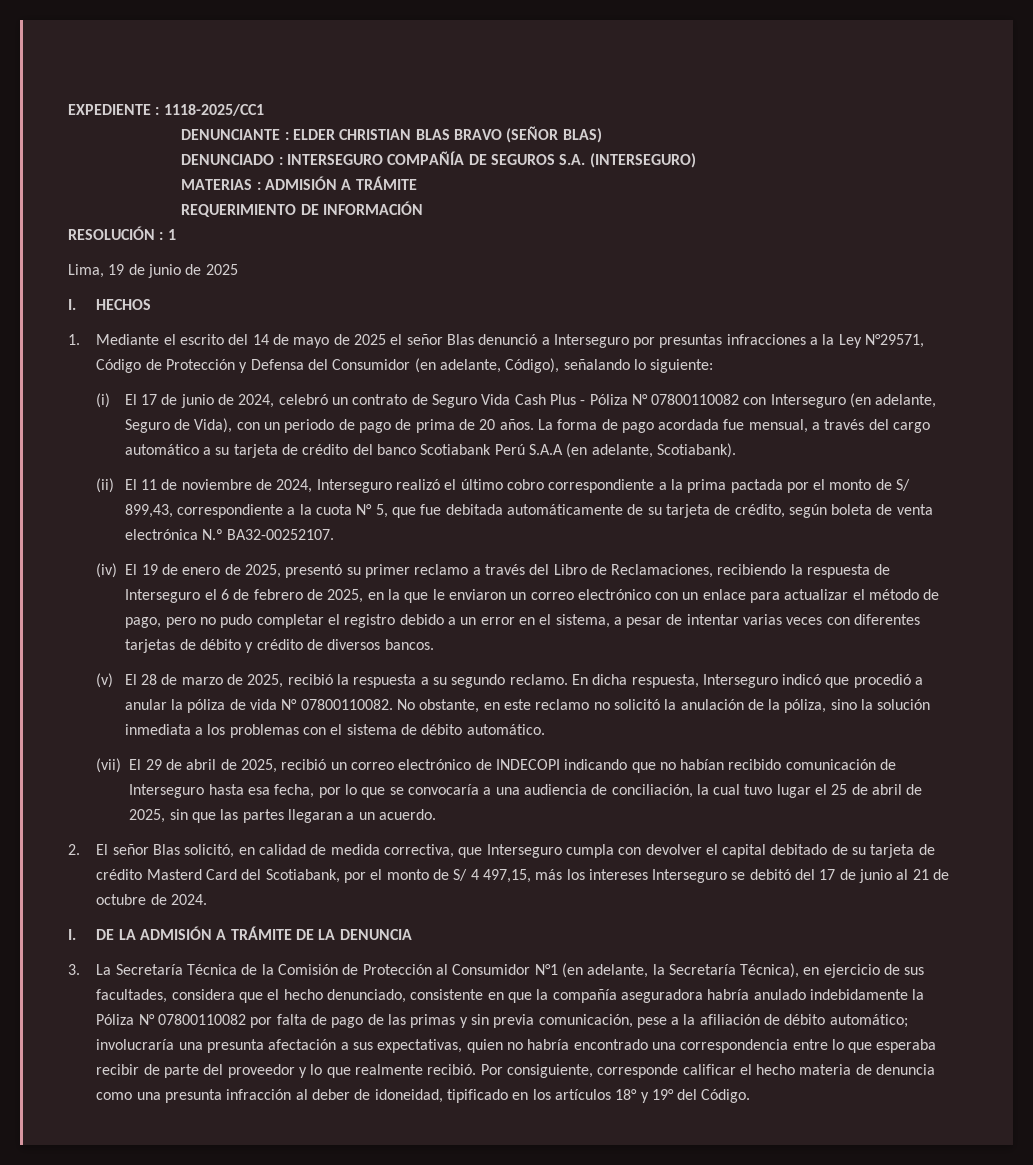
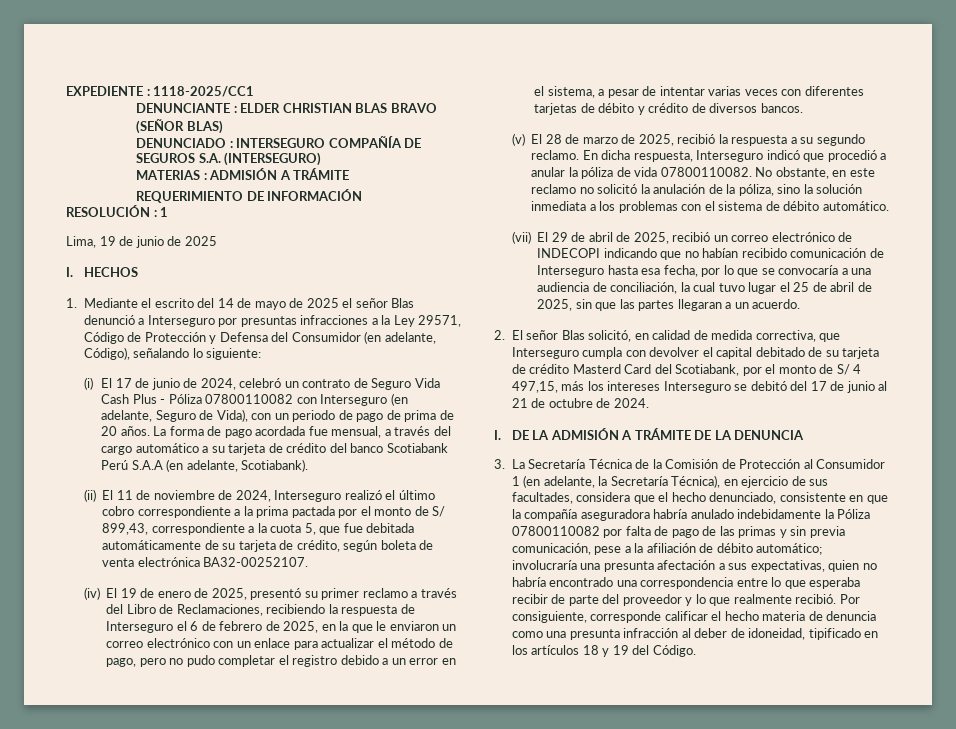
- 1. Mediante el escrito del 14 de mayo de 2025 el señor Blas denunció a Interseguro por presuntas infracciones a la Ley N°29571, Código de Protección y Defensa del Consumidor (en adelante, Código), señalando lo siguiente:
+ 1. Mediante el escrito del 14 de mayo de 2025 el señor Blas denunció a Interseguro por presuntas infracciones a la Ley 29571, Código de Protección y Defensa del Consumidor (en adelante, Código), señalando lo siguiente:
- (i) El 17 de junio de 2024, celebró un contrato de Seguro Vida Cash Plus - Póliza N° 07800110082 con Interseguro (en adelante, Seguro de Vida), con un periodo de pago de prima de 20 años.
+ (i) El 17 de junio de 2024, celebró un contrato de Seguro Vida Cash Plus - Póliza 07800110082 con Interseguro (en adelante, Seguro de Vida), con un periodo de pago de prima de 20 años.
- (ii) El 11 de noviembre de 2024, Interseguro realizó el último cobro correspondiente a la prima pactada por el monto de S/ 899,43, correspondiente a la cuota N° 5, que fue debitada automáticamente de su tarjeta de crédito, según boleta de venta electrónica N.º BA32-00252107.
+ (ii) El 11 de noviembre de 2024, Interseguro realizó el último cobro correspondiente a la prima pactada por el monto de S/ 899,43, correspondiente a la cuota 5, que fue debitada automáticamente de su tarjeta de crédito, según boleta de venta electrónica BA32-00252107.
- En dicha respuesta, Interseguro indicó que procedió a anular la póliza de vida N° 07800110082.
+ En dicha respuesta, Interseguro indicó que procedió a anular la póliza de vida 07800110082.
- 3. La Secretaría Técnica de la Comisión de Protección al Consumidor N°1 (en adelante, la Secretaría Técnica), en ejercicio de sus facultades, considera que el hecho denunciado, consistente en que la compañía aseguradora habría anulado indebidamente la Póliza N° 07800110082 por falta de pago de las primas y sin previa comunicación, pese a la afiliación de débito automático;
+ 3. La Secretaría Técnica de la Comisión de Protección al Consumidor 1 (en adelante, la Secretaría Técnica), en ejercicio de sus facultades, considera que el hecho denunciado, consistente en que la compañía aseguradora habría anulado indebidamente la Póliza 07800110082 por falta de pago de las primas y sin previa comunicación, pese a la afiliación de débito automático;
- Por consiguiente, corresponde calificar el hecho materia de denuncia como una presunta infracción al deber de idoneidad, tipificado en los artículos 18° y 19° del Código.
+ Por consiguiente, corresponde calificar el hecho materia de denuncia como una presunta infracción al deber de idoneidad, tipificado en los artículos 18 y 19 del Código.

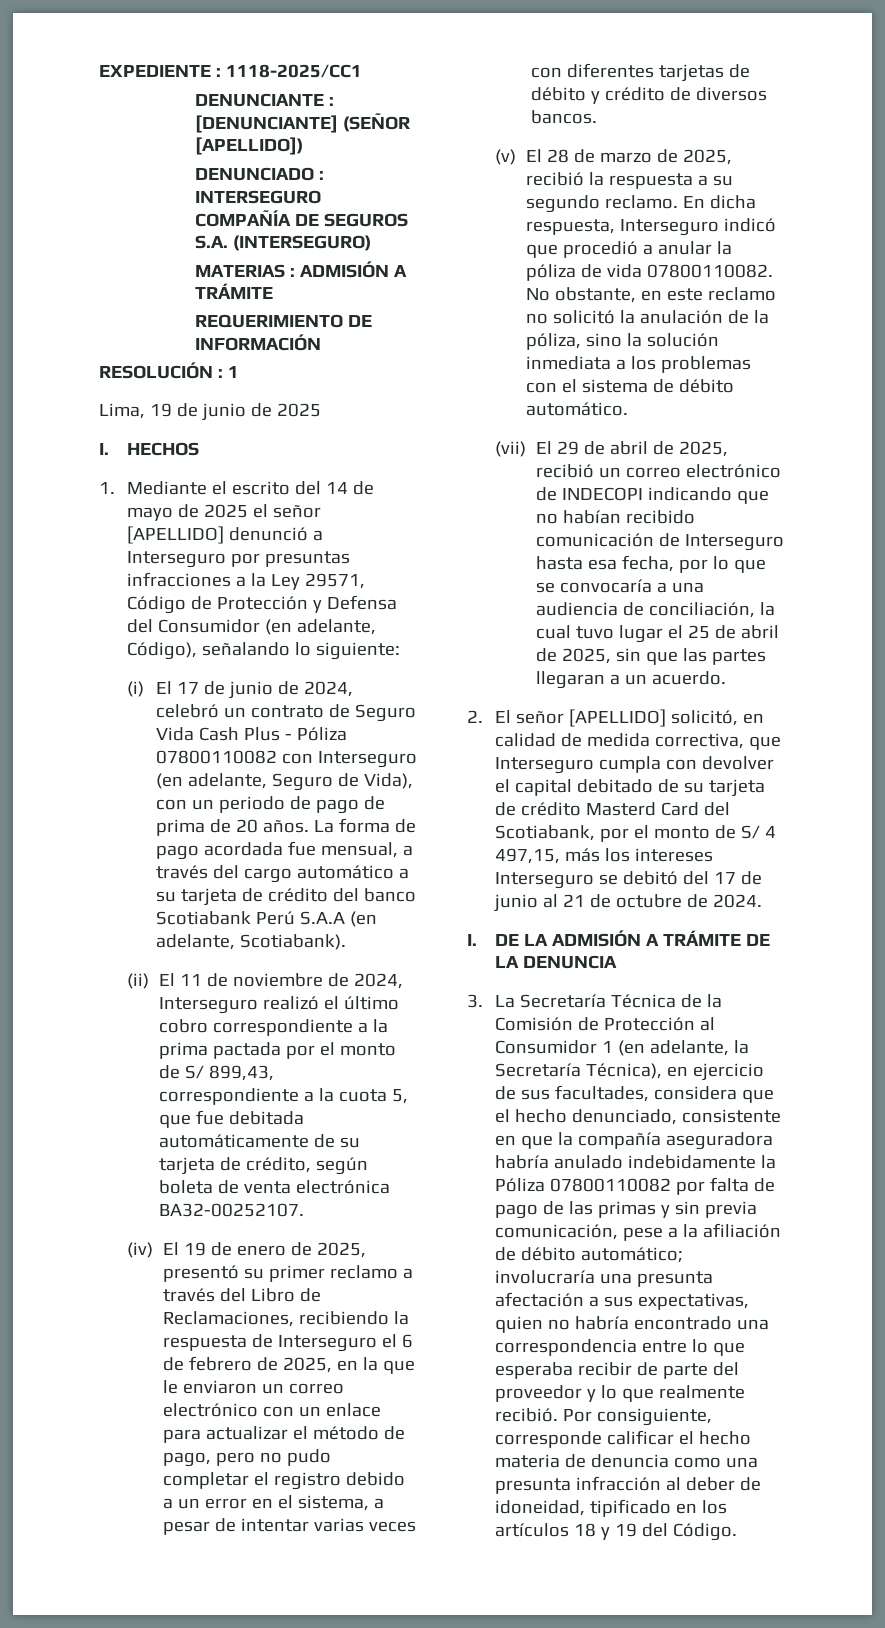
- DENUNCIANTE : ELDER CHRISTIAN BLAS BRAVO (SEÑOR BLAS)
+ DENUNCIANTE : [DENUNCIANTE] (SEÑOR [APELLIDO])
- 1. Mediante el escrito del 14 de mayo de 2025 el señor Blas denunció a Interseguro por presuntas infracciones a la Ley 29571, Código de Protección y Defensa del Consumidor (en adelante, Código), señalando lo siguiente:
+ 1. Mediante el escrito del 14 de mayo de 2025 el señor [APELLIDO] denunció a Interseguro por presuntas infracciones a la Ley 29571, Código de Protección y Defensa del Consumidor (en adelante, Código), señalando lo siguiente:
- 2. El señor Blas solicitó, en calidad de medida correctiva, que Interseguro cumpla con devolver el capital debitado de su tarjeta de crédito Masterd Card del Scotiabank, por el monto de S/ 4 497,15, más los intereses Interseguro se debitó del 17 de junio al 21 de octubre de 2024.
+ 2. El señor [APELLIDO] solicitó, en calidad de medida correctiva, que Interseguro cumpla con devolver el capital debitado de su tarjeta de crédito Masterd Card del Scotiabank, por el monto de S/ 4 497,15, más los intereses Interseguro se debitó del 17 de junio al 21 de octubre de 2024.

